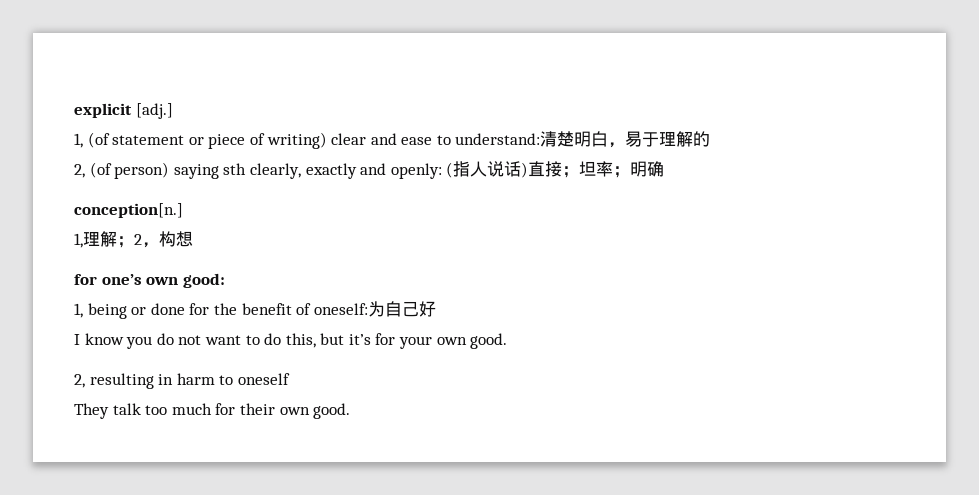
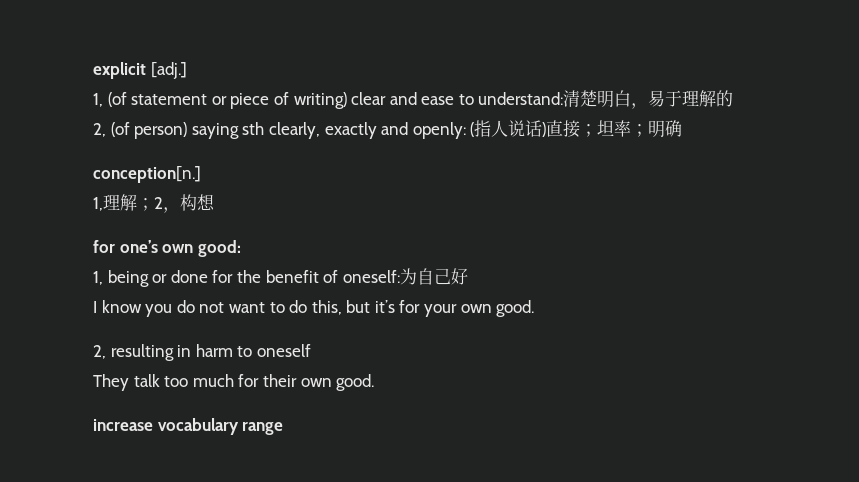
+ increase vocabulary range

